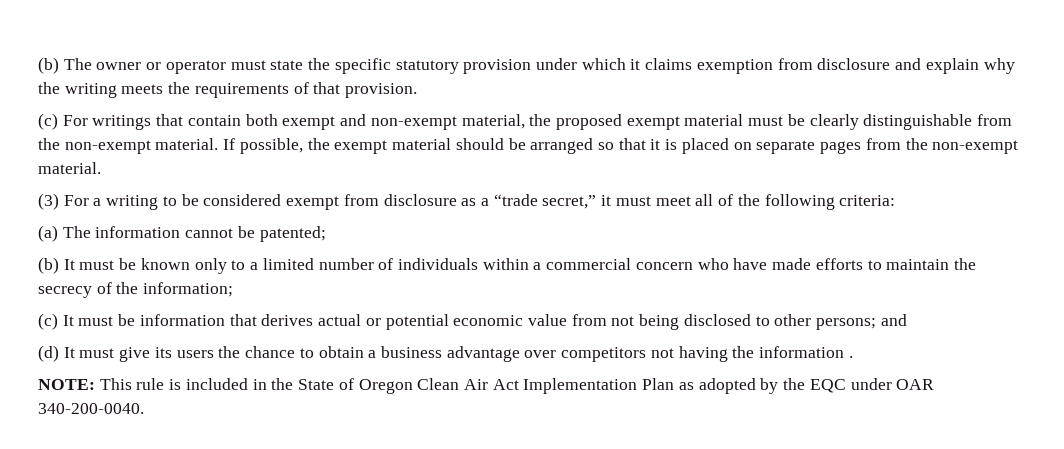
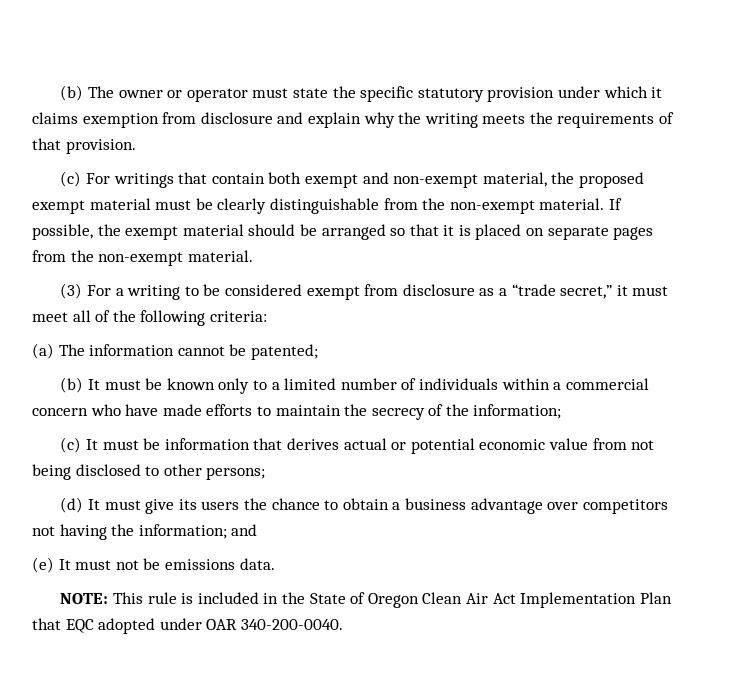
- (c) It must be information that derives actual or potential economic value from not being disclosed to other persons; and
+ (c) It must be information that derives actual or potential economic value from not being disclosed to other persons;
- (d) It must give its users the chance to obtain a business advantage over competitors not having the information .
+ (d) It must give its users the chance to obtain a business advantage over competitors not having the information; and
+ (e) It must not be emissions data.
- NOTE: This rule is included in the State of Oregon Clean Air Act Implementation Plan as adopted by the EQC under OAR 340-200-0040.
+ NOTE: This rule is included in the State of Oregon Clean Air Act Implementation Plan that EQC adopted under OAR 340-200-0040.

